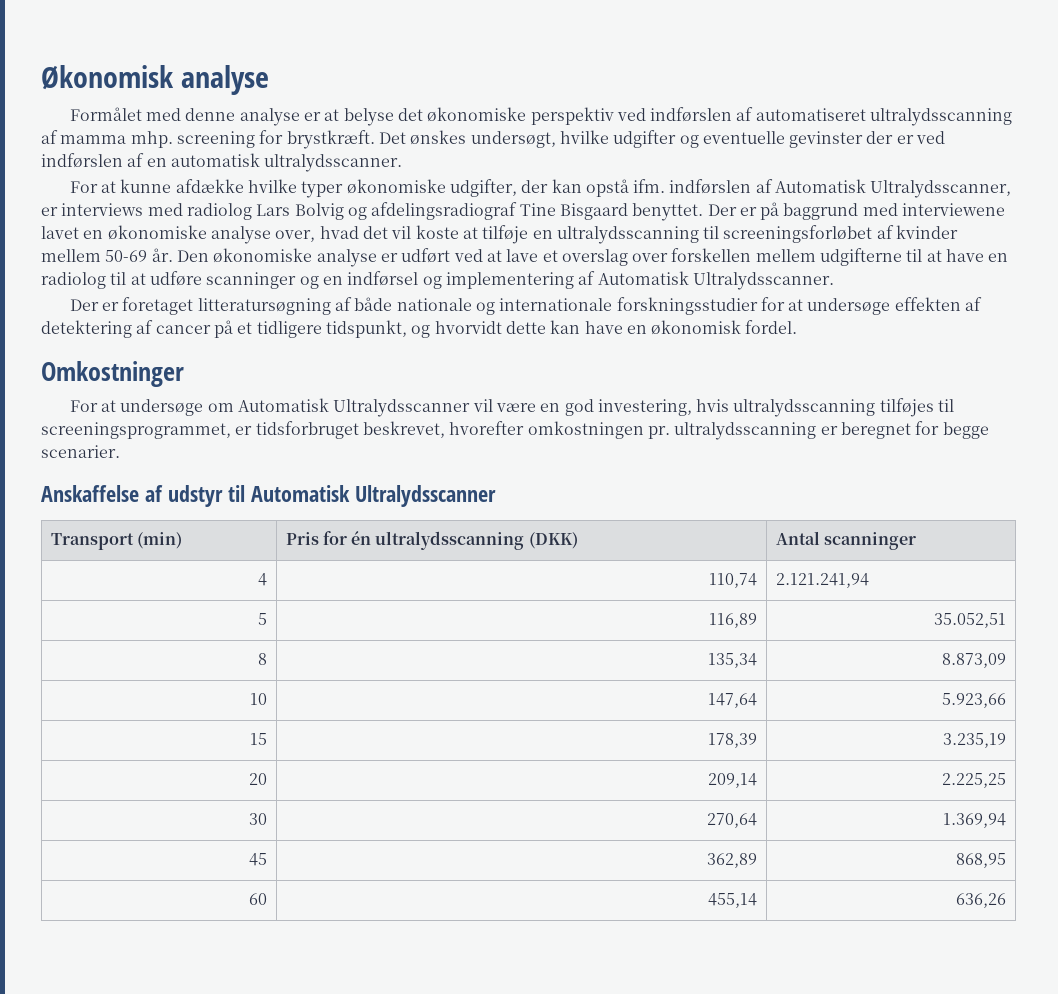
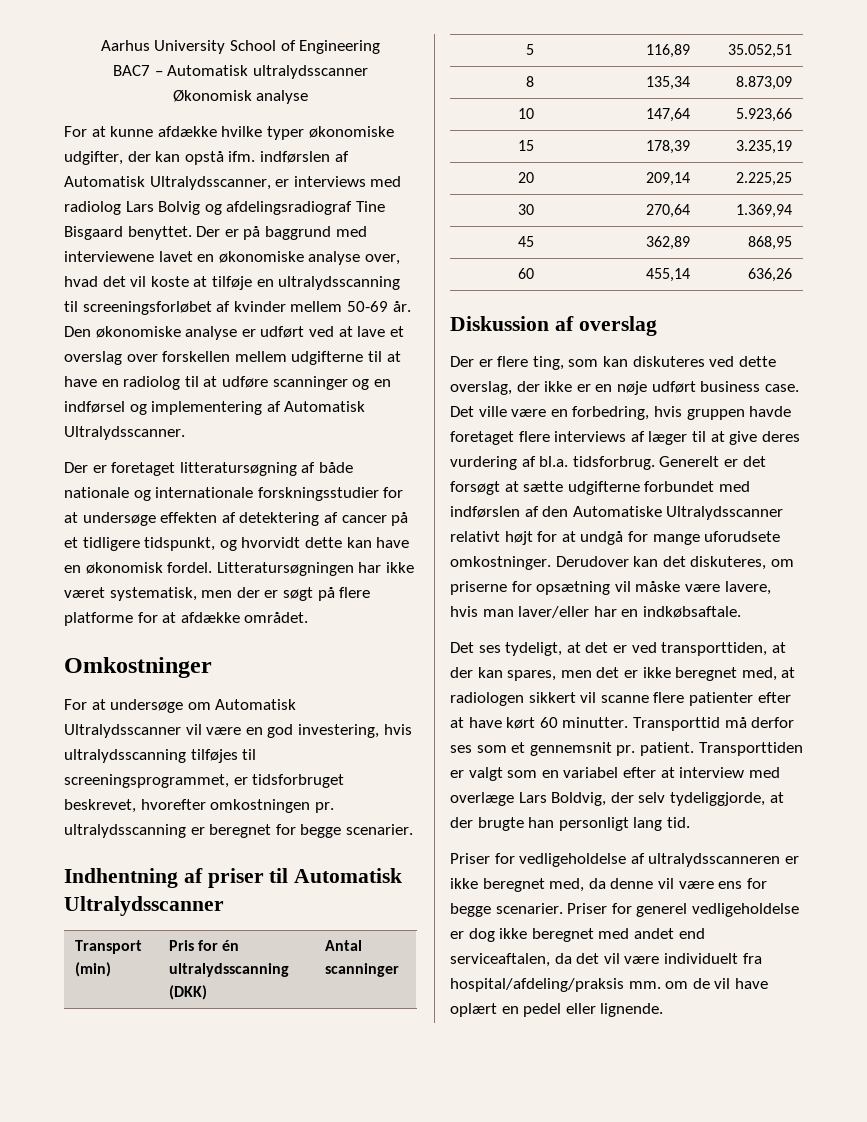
+ Aarhus University School of Engineering
+ BAC7 – Automatisk ultralydsscanner
  Økonomisk analyse
- Formålet med denne analyse er at belyse det økonomiske perspektiv ved indførslen af automatiseret ultralydsscanning af mamma mhp. screening for brystkræft. Det ønskes undersøgt, hvilke udgifter og eventuelle gevinster der er ved indførslen af en automatisk ultralydsscanner.
+ Litteratursøgningen har ikke været systematisk, men der er søgt på flere platforme for at afdække området.
- Anskaffelse af udstyr til Automatisk Ultralydsscanner
+ Indhentning af priser til Automatisk Ultralydsscanner
- 4 | 110,74 | 2.121.241,94
+ Diskussion af overslag
+ Der er flere ting, som kan diskuteres ved dette overslag, der ikke er en nøje udført business case. Det ville være en forbedring, hvis gruppen havde foretaget flere interviews af læger til at give deres vurdering af bl.a. tidsforbrug. Generelt er det forsøgt at sætte udgifterne forbundet med indførslen af den Automatiske Ultralydsscanner relativt højt for at undgå for mange uforudsete omkostninger. Derudover kan det diskuteres, om priserne for opsætning vil måske være lavere, hvis man laver/eller har en indkøbsaftale.
+ Det ses tydeligt, at det er ved transporttiden, at der kan spares, men det er ikke beregnet med, at radiologen sikkert vil scanne flere patienter efter at have kørt 60 minutter. Transporttid må derfor ses som et gennemsnit pr. patient. Transporttiden er valgt som en variabel efter at interview med overlæge Lars Boldvig, der selv tydeliggjorde, at der brugte han personligt lang tid.
+ Priser for vedligeholdelse af ultralydsscanneren er ikke beregnet med, da denne vil være ens for begge scenarier. Priser for generel vedligeholdelse er dog ikke beregnet med andet end serviceaftalen, da det vil være individuelt fra hospital/afdeling/praksis mm. om de vil have oplært en pedel eller lignende.

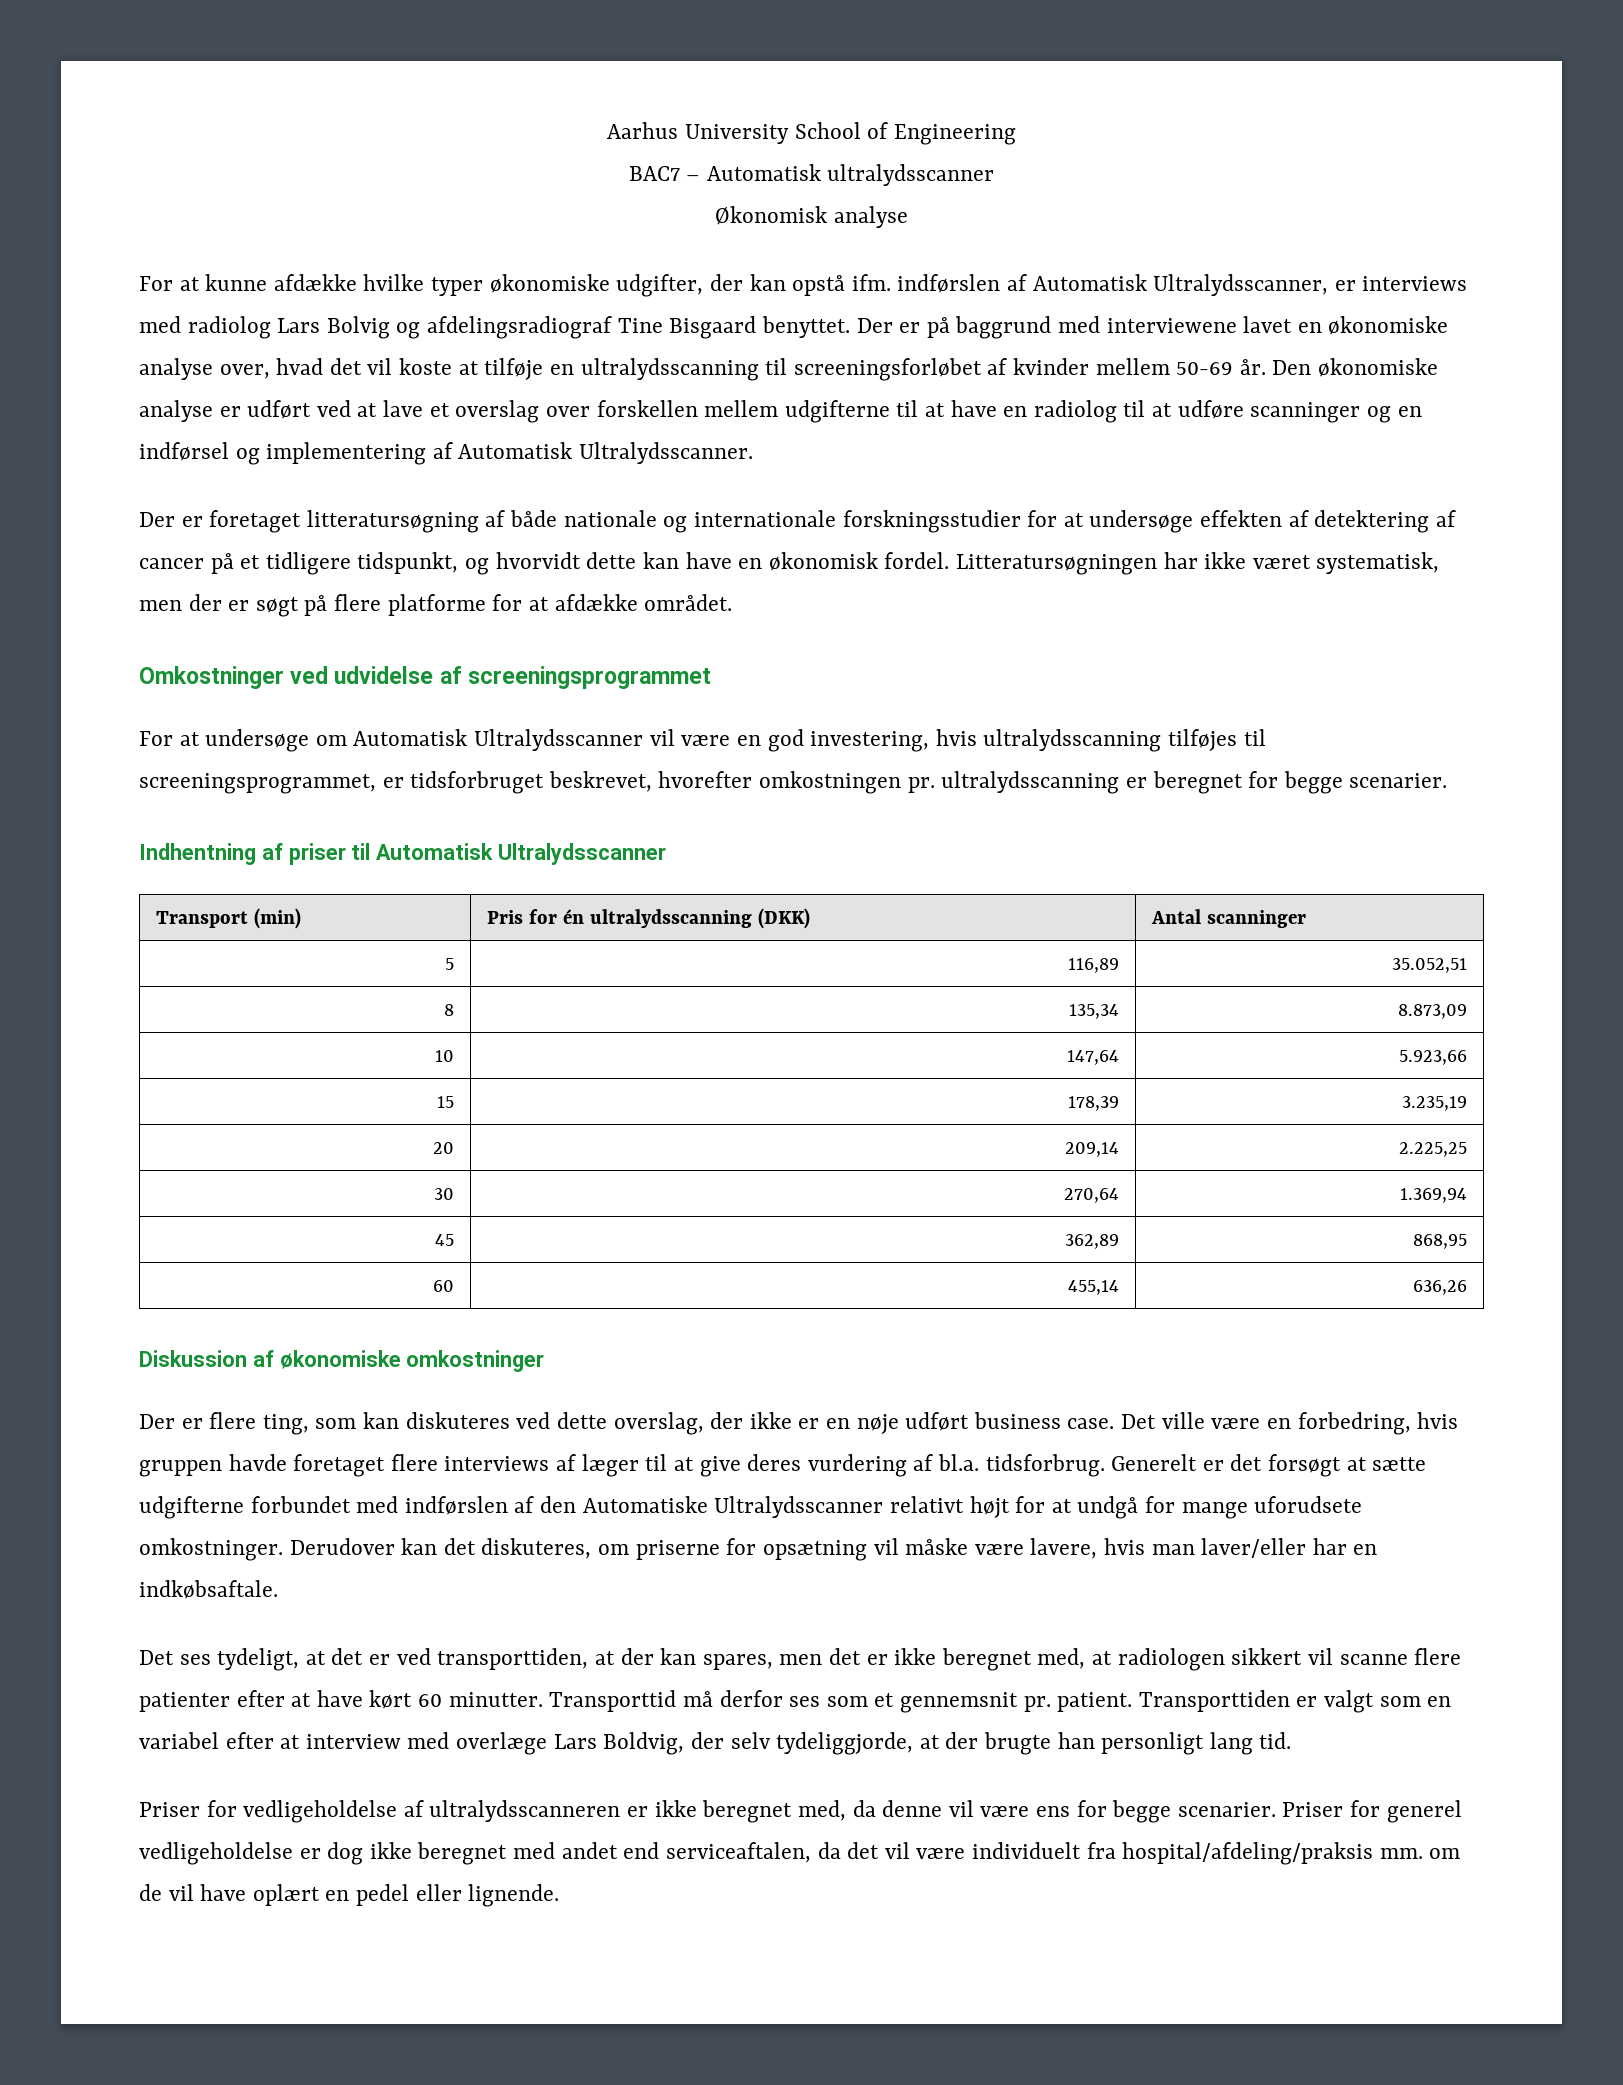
- Omkostninger
+ Omkostninger ved udvidelse af screeningsprogrammet
- Diskussion af overslag
+ Diskussion af økonomiske omkostninger

